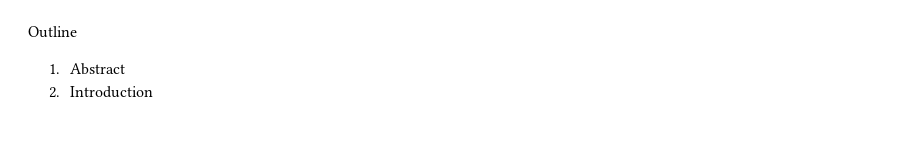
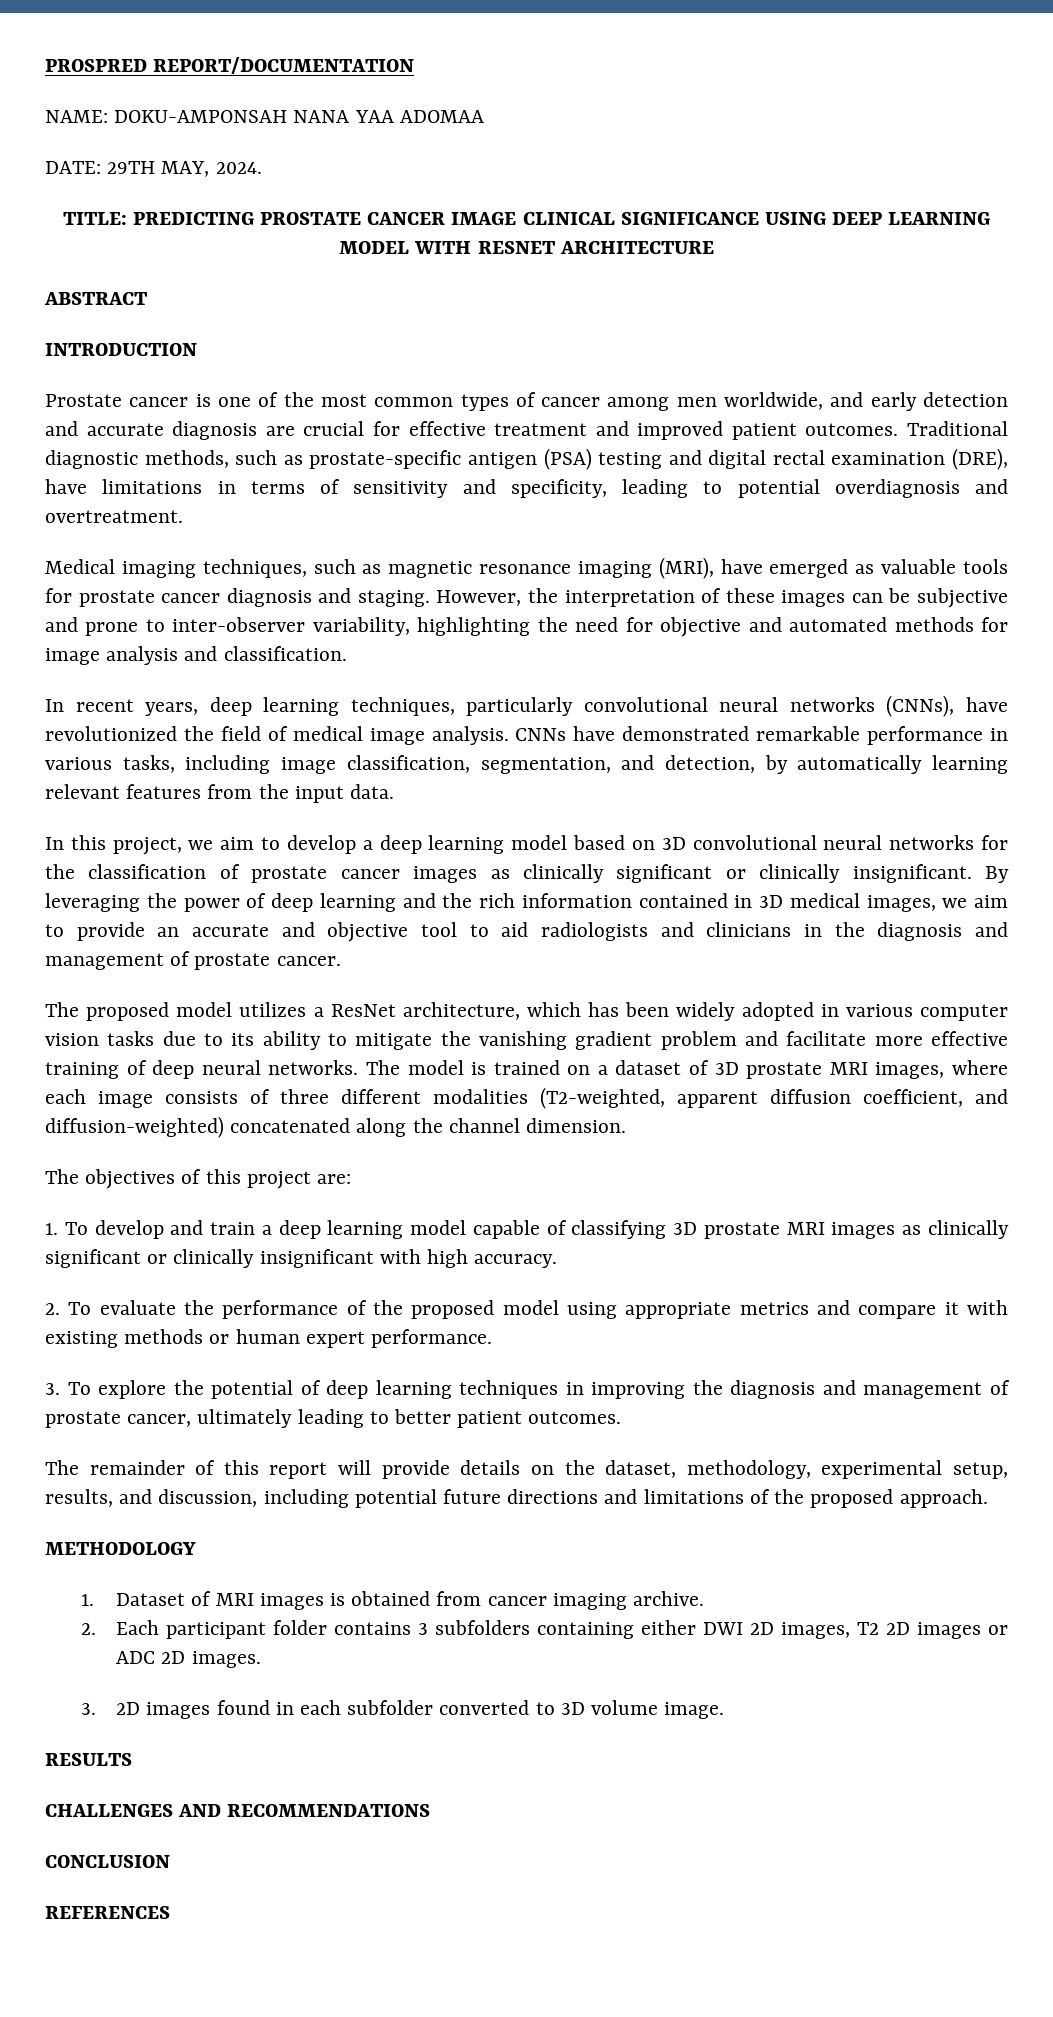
- Outline
- 1. Abstract
- 2. Introduction
+ PROSPRED REPORT/DOCUMENTATION
+ NAME: DOKU-AMPONSAH NANA YAA ADOMAA
+ DATE: 29TH MAY, 2024.
+ TITLE: PREDICTING PROSTATE CANCER IMAGE CLINICAL SIGNIFICANCE USING DEEP LEARNING MODEL WITH RESNET ARCHITECTURE
+ ABSTRACT
+ INTRODUCTION
+ Prostate cancer is one of the most common types of cancer among men worldwide, and early detection and accurate diagnosis are crucial for effective treatment and improved patient outcomes. Traditional diagnostic methods, such as prostate-specific antigen (PSA) testing and digital rectal examination (DRE), have limitations in terms of sensitivity and specificity, leading to potential overdiagnosis and overtreatment.
+ Medical imaging techniques, such as magnetic resonance imaging (MRI), have emerged as valuable tools for prostate cancer diagnosis and staging. However, the interpretation of these images can be subjective and prone to inter-observer variability, highlighting the need for objective and automated methods for image analysis and classification.
+ In recent years, deep learning techniques, particularly convolutional neural networks (CNNs), have revolutionized the field of medical image analysis. CNNs have demonstrated remarkable performance in various tasks, including image classification, segmentation, and detection, by automatically learning relevant features from the input data.
+ In this project, we aim to develop a deep learning model based on 3D convolutional neural networks for the classification of prostate cancer images as clinically significant or clinically insignificant. By leveraging the power of deep learning and the rich information contained in 3D medical images, we aim to provide an accurate and objective tool to aid radiologists and clinicians in the diagnosis and management of prostate cancer.
+ The proposed model utilizes a ResNet architecture, which has been widely adopted in various computer vision tasks due to its ability to mitigate the vanishing gradient problem and facilitate more effective training of deep neural networks. The model is trained on a dataset of 3D prostate MRI images, where each image consists of three different modalities (T2-weighted, apparent diffusion coefficient, and diffusion-weighted) concatenated along the channel dimension.
+ The objectives of this project are:
+ 1. To develop and train a deep learning model capable of classifying 3D prostate MRI images as clinically significant or clinically insignificant with high accuracy.
+ 2. To evaluate the performance of the proposed model using appropriate metrics and compare it with existing methods or human expert performance.
+ 3. To explore the potential of deep learning techniques in improving the diagnosis and management of prostate cancer, ultimately leading to better patient outcomes.
+ The remainder of this report will provide details on the dataset, methodology, experimental setup, results, and discussion, including potential future directions and limitations of the proposed approach.
+ METHODOLOGY
+ 1. Dataset of MRI images is obtained from cancer imaging archive.
+ 2. Each participant folder contains 3 subfolders containing either DWI 2D images, T2 2D images or ADC 2D images.
+ 3. 2D images found in each subfolder converted to 3D volume image.
+ RESULTS
+ CHALLENGES AND RECOMMENDATIONS
+ CONCLUSION
+ REFERENCES

